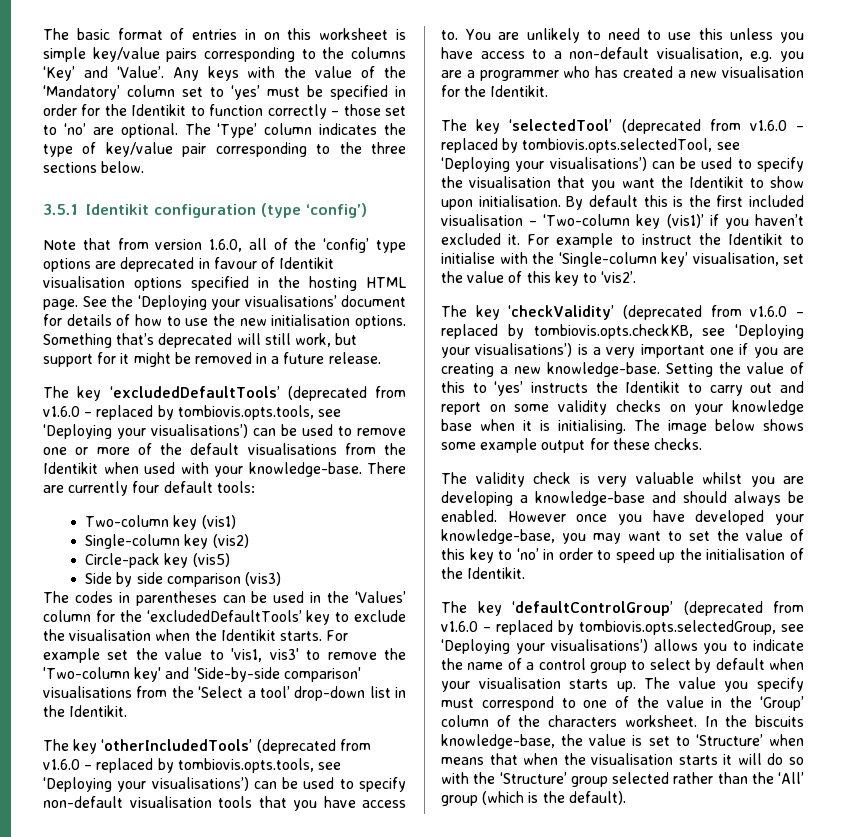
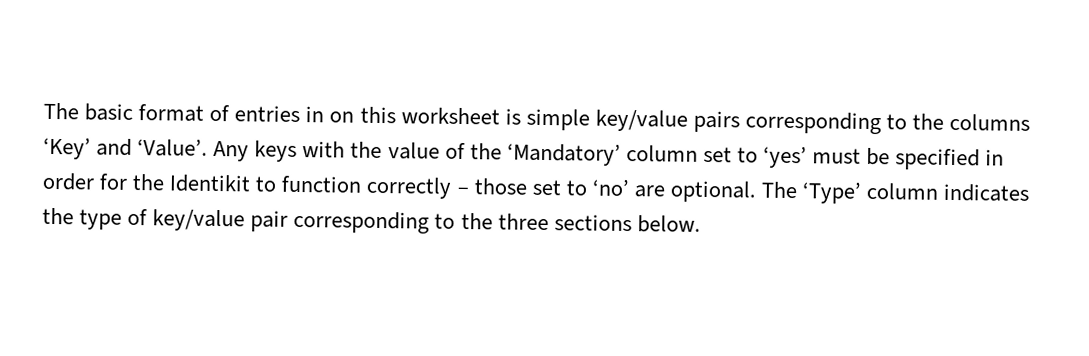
- 3.5.1 Identikit configuration (type ‘config’)
- Note that from version 1.6.0, all of the ‘config’ type options are deprecated in favour of Identikit visualisation options specified in the hosting HTML page. See the ‘Deploying your visualisations’ document for details of how to use the new initialisation options. Something that’s deprecated will still work, but support for it might be removed in a future release.
- The key ‘excludedDefaultTools’ (deprecated from v1.6.0 – replaced by tombiovis.opts.tools, see ‘Deploying your visualisations’) can be used to remove one or more of the default visualisations from the Identikit when used with your knowledge-base. There are currently four default tools:
- Two-column key (vis1)
- Single-column key (vis2)
- Circle-pack key (vis5)
- Side by side comparison (vis3)
- The codes in parentheses can be used in the ‘Values’ column for the ‘excludedDefaultTools’ key to exclude the visualisation when the Identikit starts. For example set the value to 'vis1, vis3' to remove the 'Two-column key' and 'Side-by-side comparison' visualisations from the ‘Select a tool’ drop-down list in the Identikit.
- The key ‘otherIncludedTools’ (deprecated from v1.6.0 – replaced by tombiovis.opts.tools, see ‘Deploying your visualisations’) can be used to specify non-default visualisation tools that you have access to. You are unlikely to need to use this unless you have access to a non-default visualisation, e.g. you are a programmer who has created a new visualisation for the Identikit.
- The key ‘selectedTool’ (deprecated from v1.6.0 – replaced by tombiovis.opts.selectedTool, see ‘Deploying your visualisations’) can be used to specify the visualisation that you want the Identikit to show upon initialisation. By default this is the first included visualisation – ‘Two-column key (vis1)’ if you haven’t excluded it. For example to instruct the Identikit to initialise with the ‘Single-column key’ visualisation, set the value of this key to ‘vis2’.
- The key ‘checkValidity’ (deprecated from v1.6.0 – replaced by tombiovis.opts.checkKB, see ‘Deploying your visualisations’) is a very important one if you are creating a new knowledge-base. Setting the value of this to ‘yes’ instructs the Identikit to carry out and report on some validity checks on your knowledge base when it is initialising. The image below shows some example output for these checks.
- The validity check is very valuable whilst you are developing a knowledge-base and should always be enabled. However once you have developed your knowledge-base, you may want to set the value of this key to ‘no’ in order to speed up the initialisation of the Identikit.
- The key ‘defaultControlGroup’ (deprecated from v1.6.0 – replaced by tombiovis.opts.selectedGroup, see ‘Deploying your visualisations’) allows you to indicate the name of a control group to select by default when your visualisation starts up. The value you specify must correspond to one of the value in the ‘Group’ column of the characters worksheet. In the biscuits knowledge-base, the value is set to ‘Structure’ when means that when the visualisation starts it will do so with the ‘Structure’ group selected rather than the ‘All’ group (which is the default).

